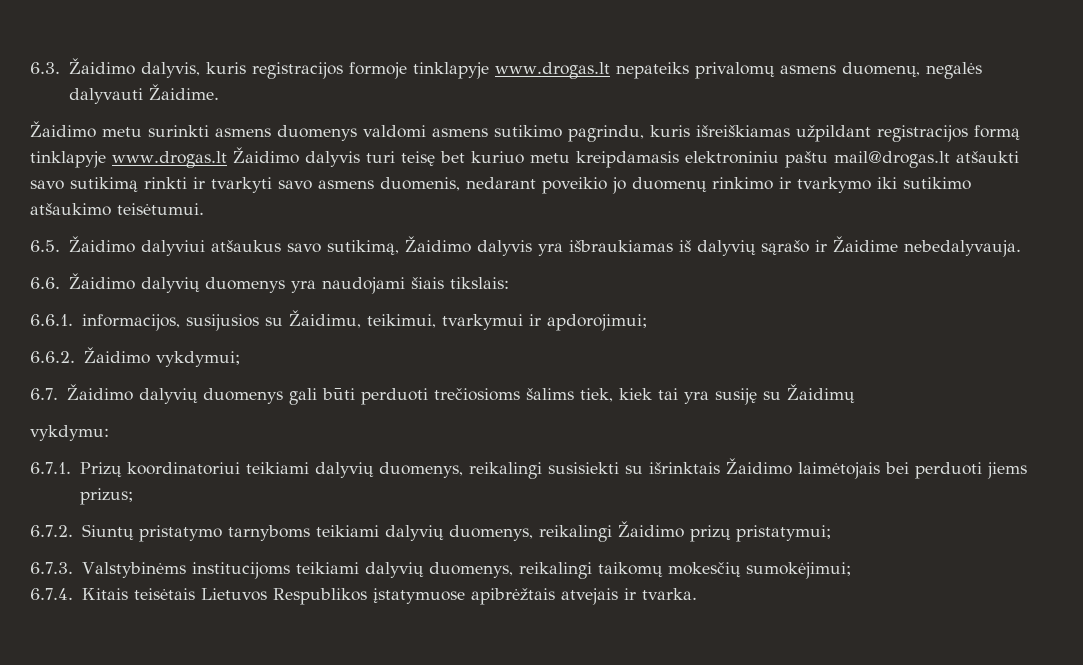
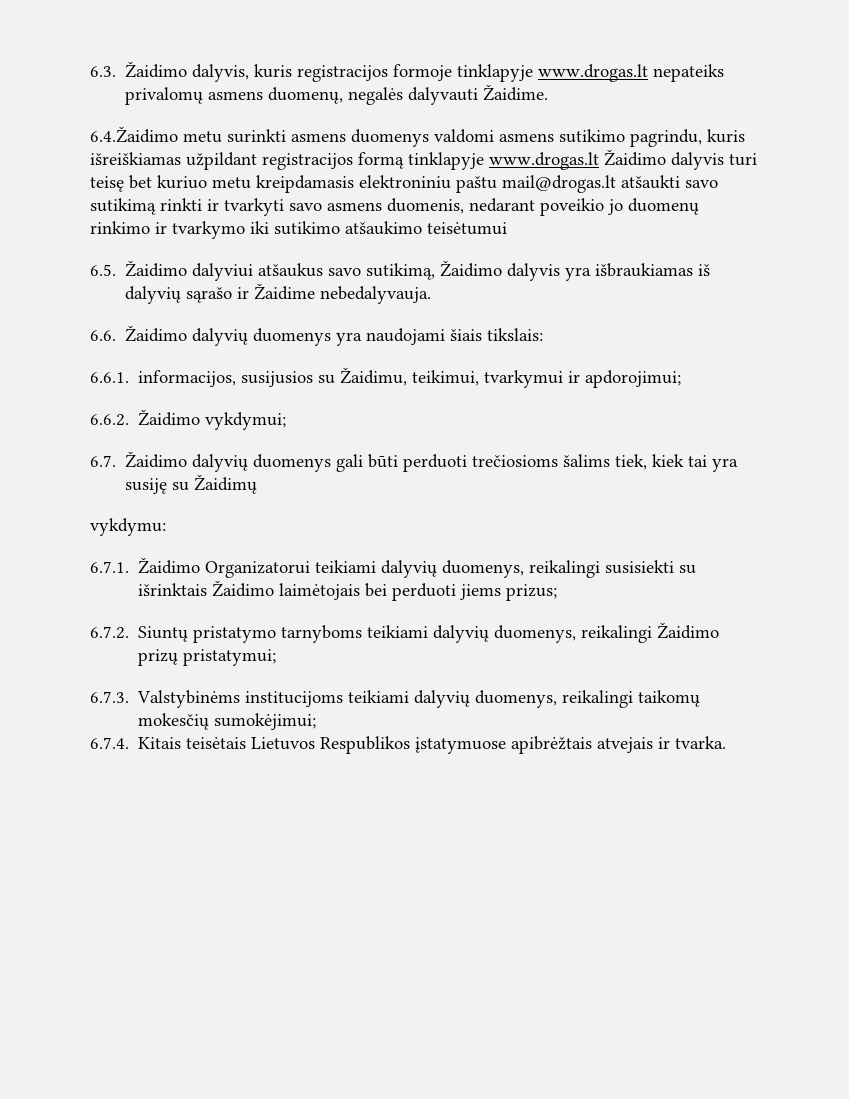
- Žaidimo metu surinkti asmens duomenys valdomi asmens sutikimo pagrindu, kuris išreiškiamas užpildant registracijos formą tinklapyje www.drogas.lt Žaidimo dalyvis turi teisę bet kuriuo metu kreipdamasis elektroniniu paštu mail@drogas.lt atšaukti savo sutikimą rinkti ir tvarkyti savo asmens duomenis, nedarant poveikio jo duomenų rinkimo ir tvarkymo iki sutikimo atšaukimo teisėtumui.
+ 6.4.Žaidimo metu surinkti asmens duomenys valdomi asmens sutikimo pagrindu, kuris išreiškiamas užpildant registracijos formą tinklapyje www.drogas.lt Žaidimo dalyvis turi teisę bet kuriuo metu kreipdamasis elektroniniu paštu mail@drogas.lt atšaukti savo sutikimą rinkti ir tvarkyti savo asmens duomenis, nedarant poveikio jo duomenų rinkimo ir tvarkymo iki sutikimo atšaukimo teisėtumui
- 6.7.1. Prizų koordinatoriui teikiami dalyvių duomenys, reikalingi susisiekti su išrinktais Žaidimo laimėtojais bei perduoti jiems prizus;
+ 6.7.1. Žaidimo Organizatorui teikiami dalyvių duomenys, reikalingi susisiekti su išrinktais Žaidimo laimėtojais bei perduoti jiems prizus;

